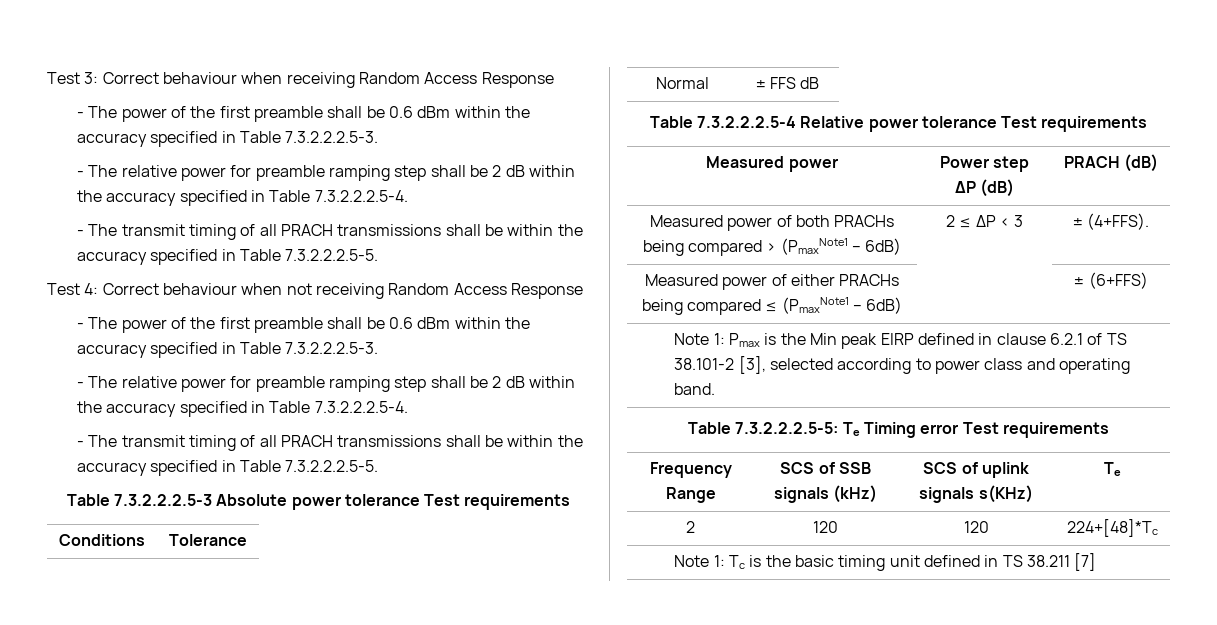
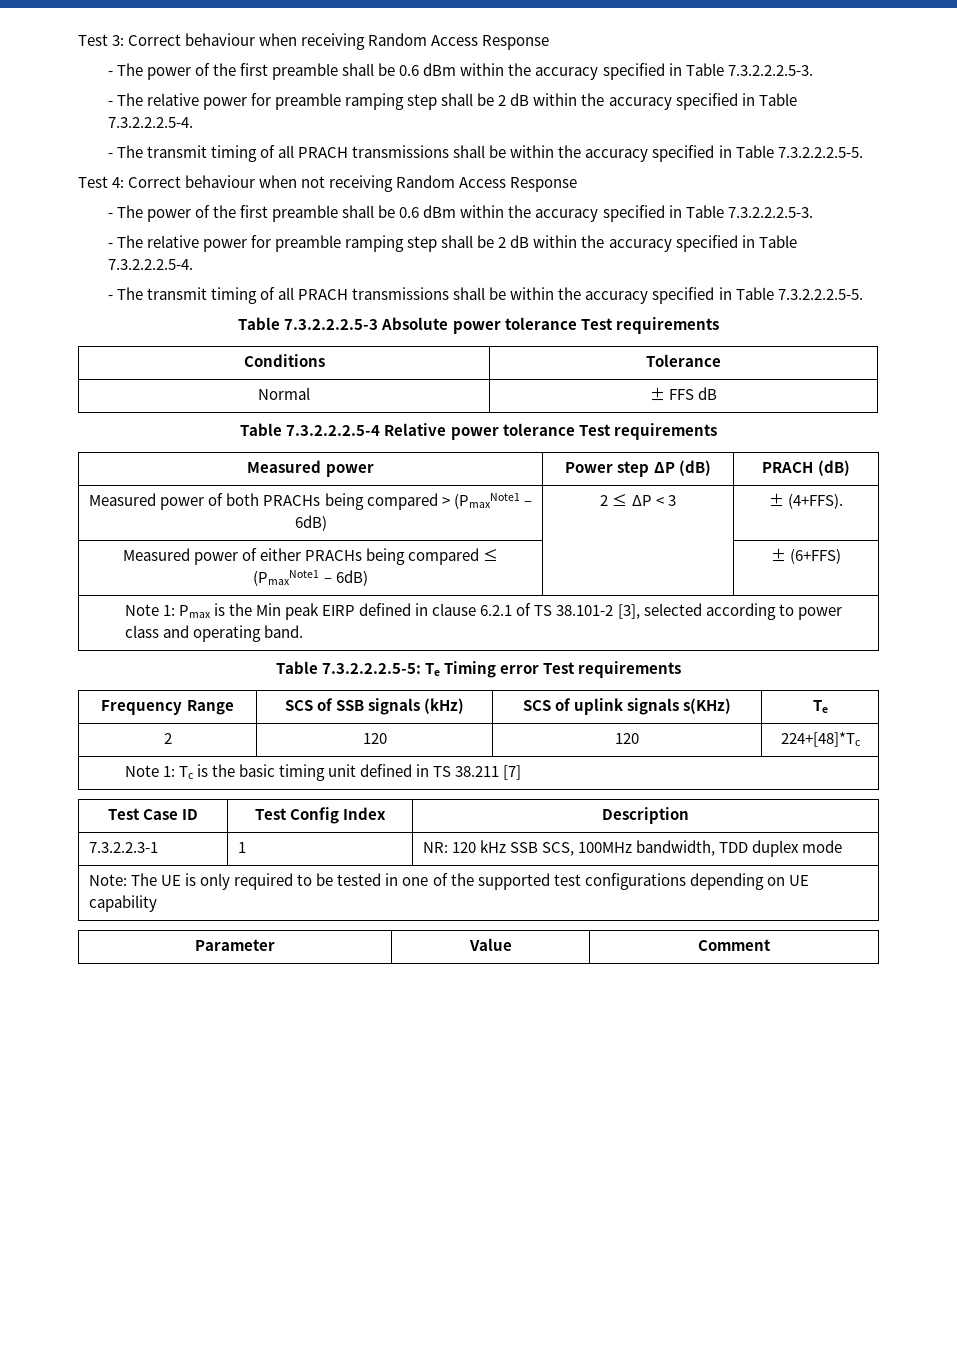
+ Test Case ID | Test Config Index | Description
+ 7.3.2.2.3-1 | 1 | NR: 120 kHz SSB SCS, 100MHz bandwidth, TDD duplex mode
+ Note: The UE is only required to be tested in one of the supported test configurations depending on UE capability
+ Parameter | Value | Comment

